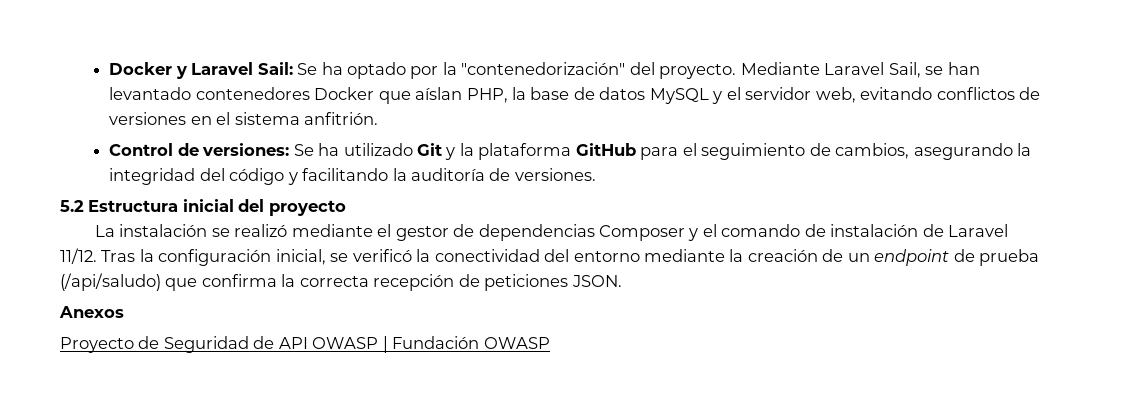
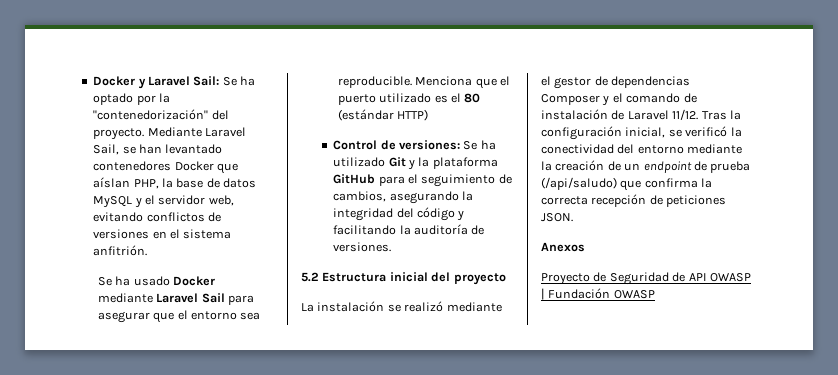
+ Se ha usado Docker mediante Laravel Sail para asegurar que el entorno sea reproducible. Menciona que el puerto utilizado es el 80 (estándar HTTP)

